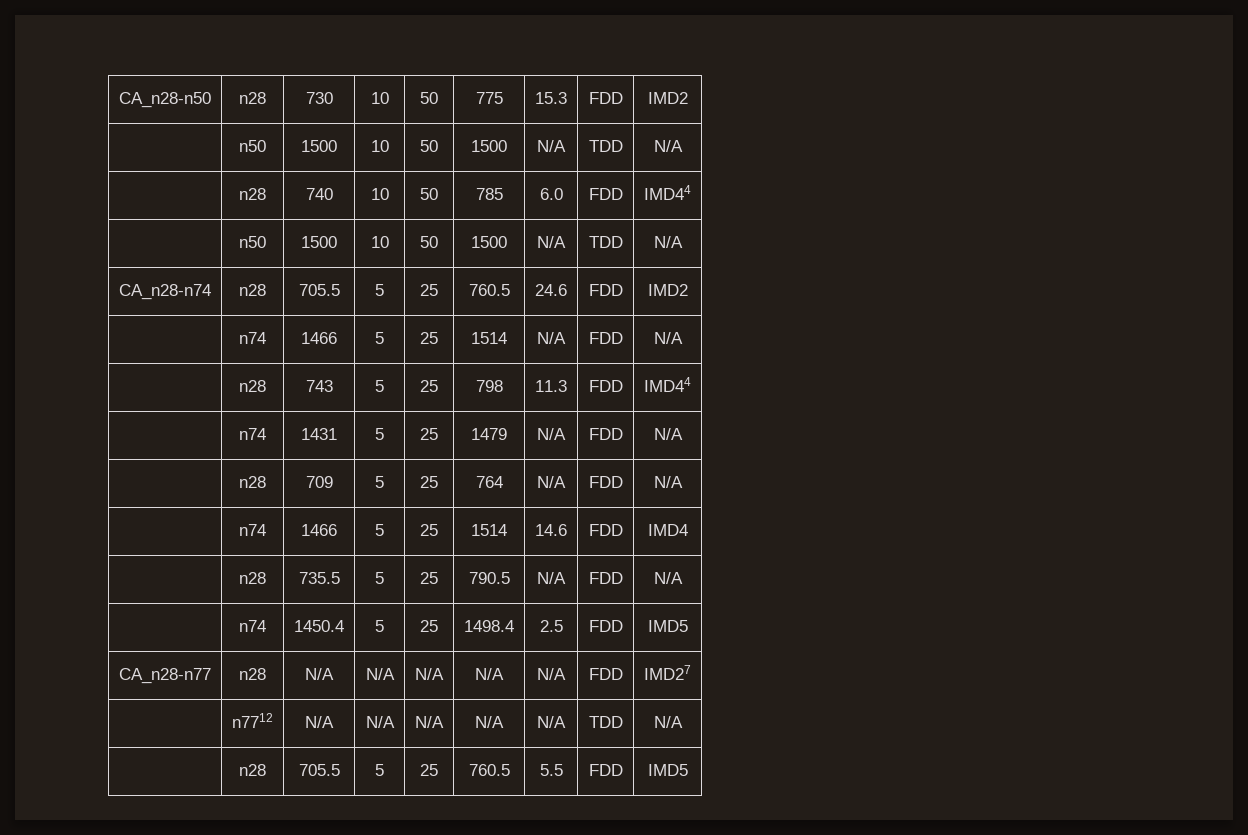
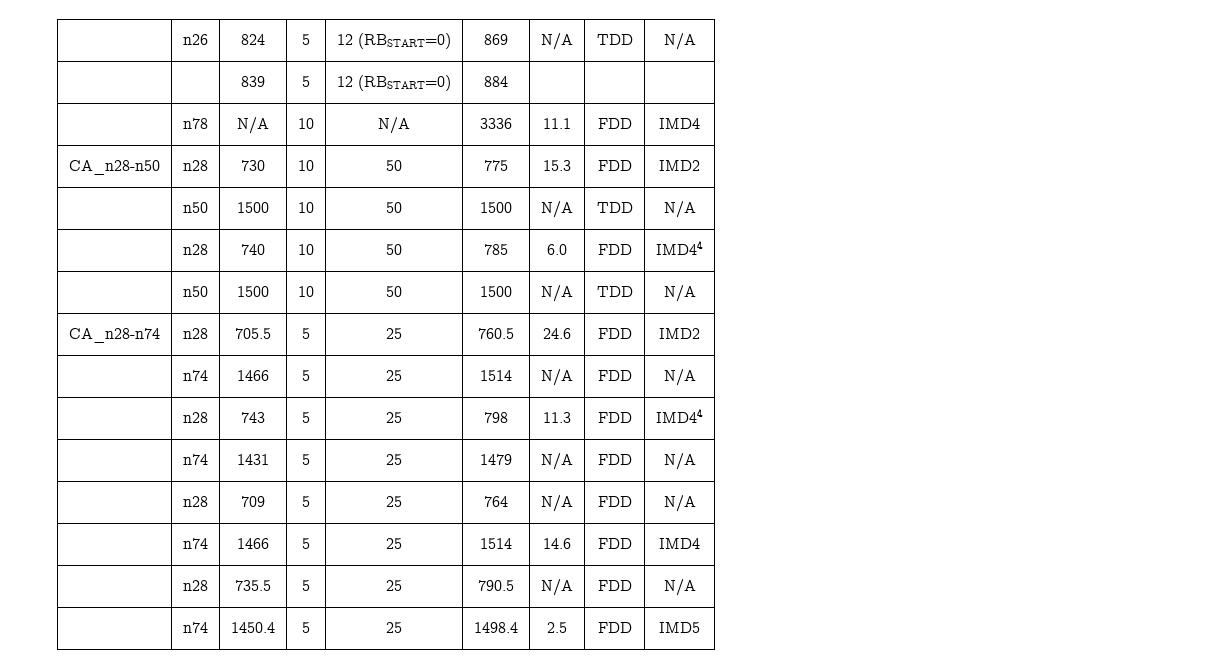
+ | n26 | 824 | 5 | 12 (RBSTART=0) | 869 | N/A | TDD | N/A
+ | | 839 | 5 | 12 (RBSTART=0) | 884 | | |
+ | n78 | N/A | 10 | N/A | 3336 | 11.1 | FDD | IMD4
- CA_n28-n77 | n28 | N/A | N/A | N/A | N/A | N/A | FDD | IMD27
- | n7712 | N/A | N/A | N/A | N/A | N/A | TDD | N/A
- | n28 | 705.5 | 5 | 25 | 760.5 | 5.5 | FDD | IMD5

